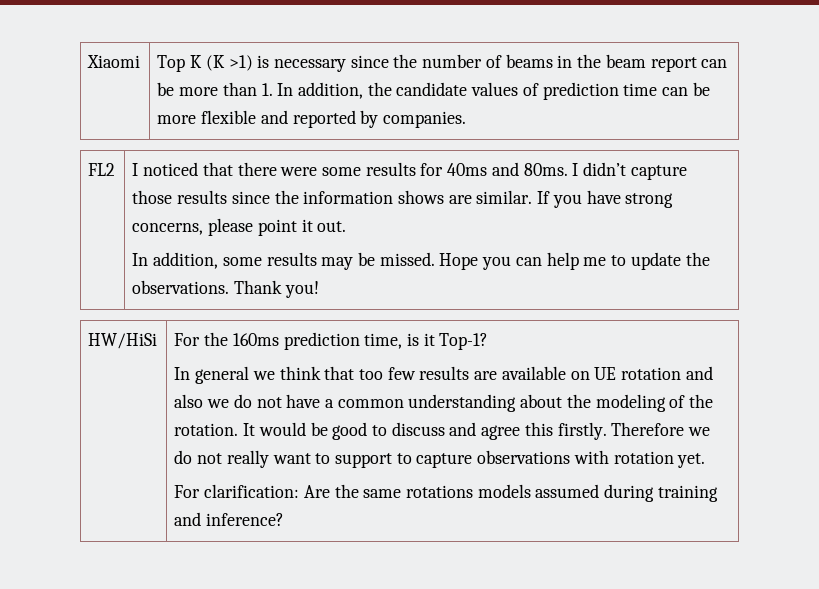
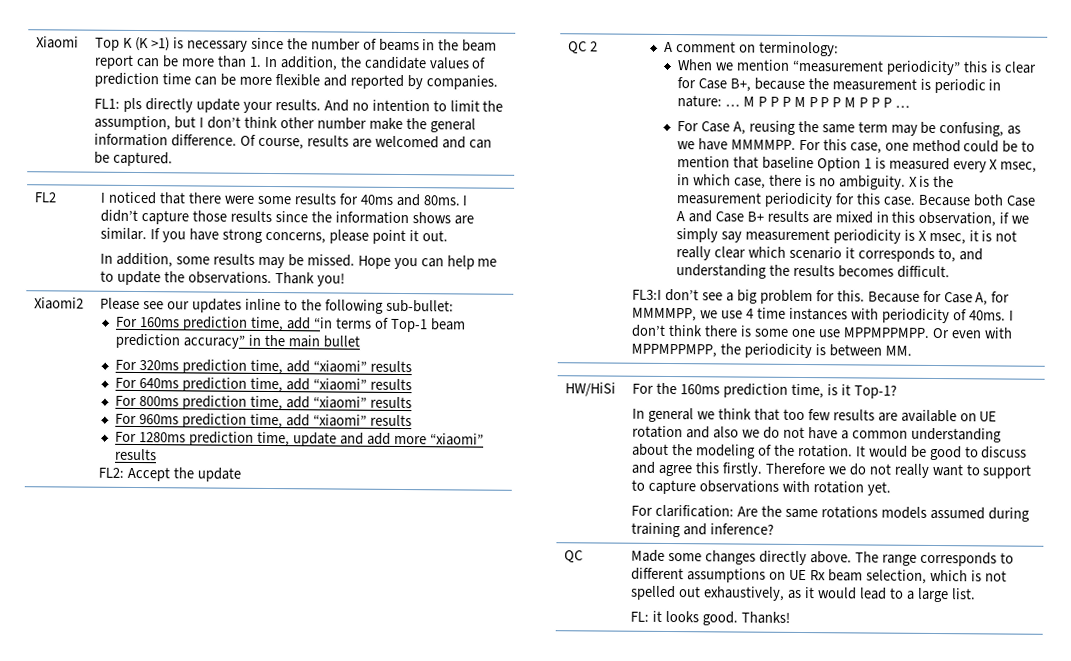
+ FL1: pls directly update your results. And no intention to limit the assumption, but I don’t think other number make the general information difference. Of course, results are welcomed and can be captured.
+ Xiaomi2 | Please see our updates inline to the following sub-bullet:
+ For 160ms prediction time, add “in terms of Top-1 beam prediction accuracy” in the main bullet
+ For 320ms prediction time, add “xiaomi” results
+ For 640ms prediction time, add “xiaomi” results
+ For 800ms prediction time, add “xiaomi” results
+ For 960ms prediction time, add “xiaomi” results
+ For 1280ms prediction time, update and add more “xiaomi” results
+ FL2: Accept the update
+ QC 2 | A comment on terminology:
+ When we mention “measurement periodicity” this is clear for Case B+, because the measurement is periodic in nature: … M P P P M P P P M P P P …
+ For Case A, reusing the same term may be confusing, as we have MMMMPP. For this case, one method could be to mention that baseline Option 1 is measured every X msec, in which case, there is no ambiguity. X is the measurement periodicity for this case. Because both Case A and Case B+ results are mixed in this observation, if we simply say measurement periodicity is X msec, it is not really clear which scenario it corresponds to, and understanding the results becomes difficult.
+ FL3:I don’t see a big problem for this. Because for Case A, for MMMMPP, we use 4 time instances with periodicity of 40ms. I don’t think there is some one use MPPMPPMPP. Or even with MPPMPPMPP, the periodicity is between MM.
+ QC | Made some changes directly above. The range corresponds to different assumptions on UE Rx beam selection, which is not spelled out exhaustively, as it would lead to a large list.
+ FL: it looks good. Thanks!

